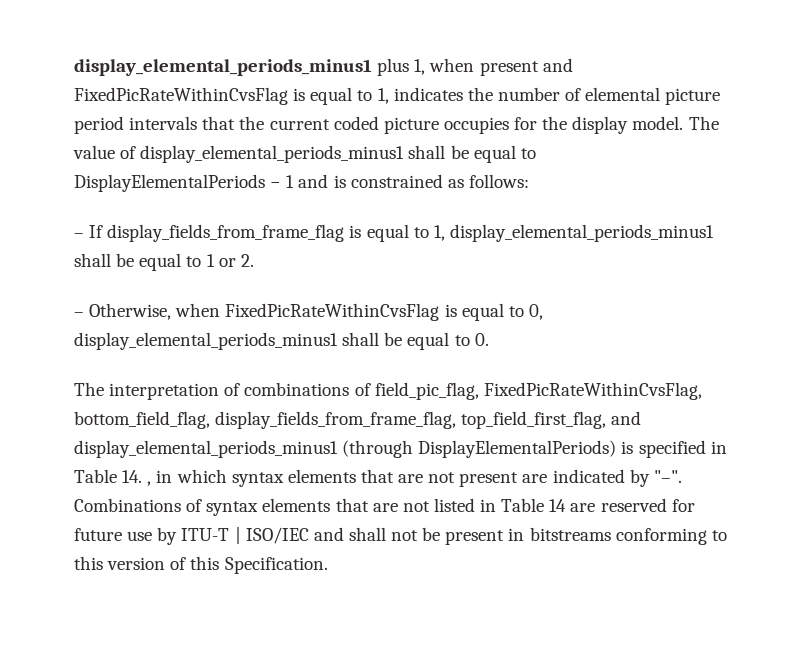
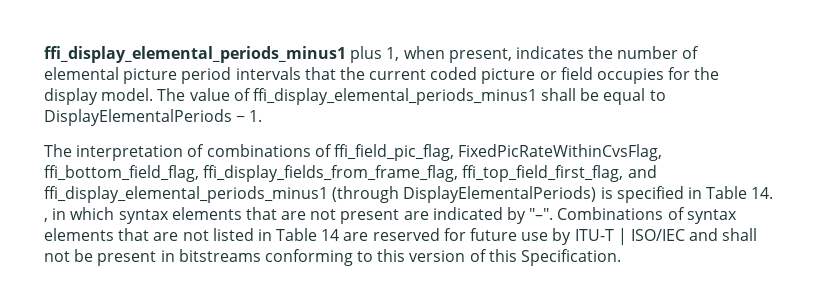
- display_elemental_periods_minus1 plus 1, when present and FixedPicRateWithinCvsFlag is equal to 1, indicates the number of elemental picture period intervals that the current coded picture occupies for the display model.
+ ffi_display_elemental_periods_minus1 plus 1, when present, indicates the number of elemental picture period intervals that the current coded picture or field occupies for the display model.
- The value of display_elemental_periods_minus1 shall be equal to DisplayElementalPeriods − 1 and is constrained as follows:
- – If display_fields_from_frame_flag is equal to 1, display_elemental_periods_minus1 shall be equal to 1 or 2.
- – Otherwise, when FixedPicRateWithinCvsFlag is equal to 0, display_elemental_periods_minus1 shall be equal to 0.
+ The value of ffi_display_elemental_periods_minus1 shall be equal to DisplayElementalPeriods − 1.
- The interpretation of combinations of field_pic_flag, FixedPicRateWithinCvsFlag, bottom_field_flag, display_fields_from_frame_flag, top_field_first_flag, and display_elemental_periods_minus1 (through DisplayElementalPeriods) is specified in Table 14. , in which syntax elements that are not present are indicated by "–".
+ The interpretation of combinations of ffi_field_pic_flag, FixedPicRateWithinCvsFlag, ffi_bottom_field_flag, ffi_display_fields_from_frame_flag, ffi_top_field_first_flag, and ffi_display_elemental_periods_minus1 (through DisplayElementalPeriods) is specified in Table 14. , in which syntax elements that are not present are indicated by "–".

